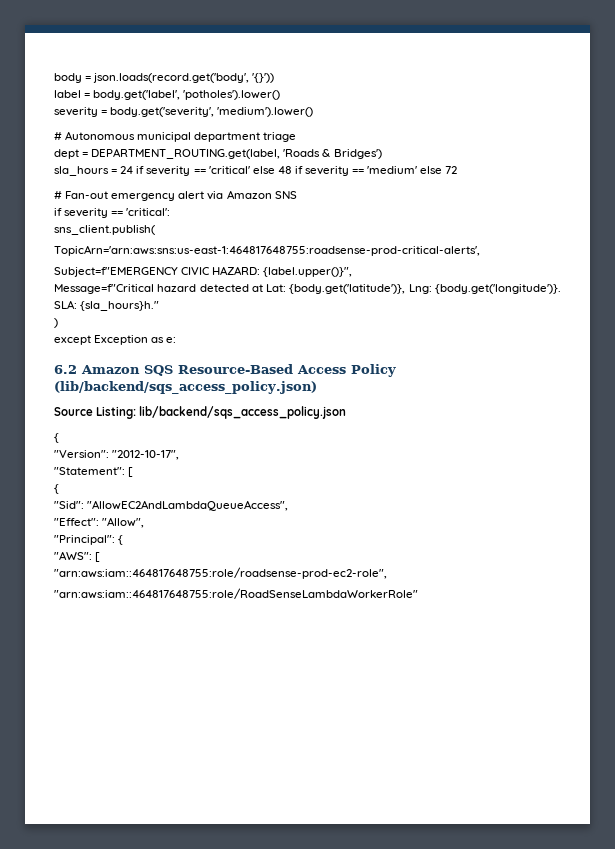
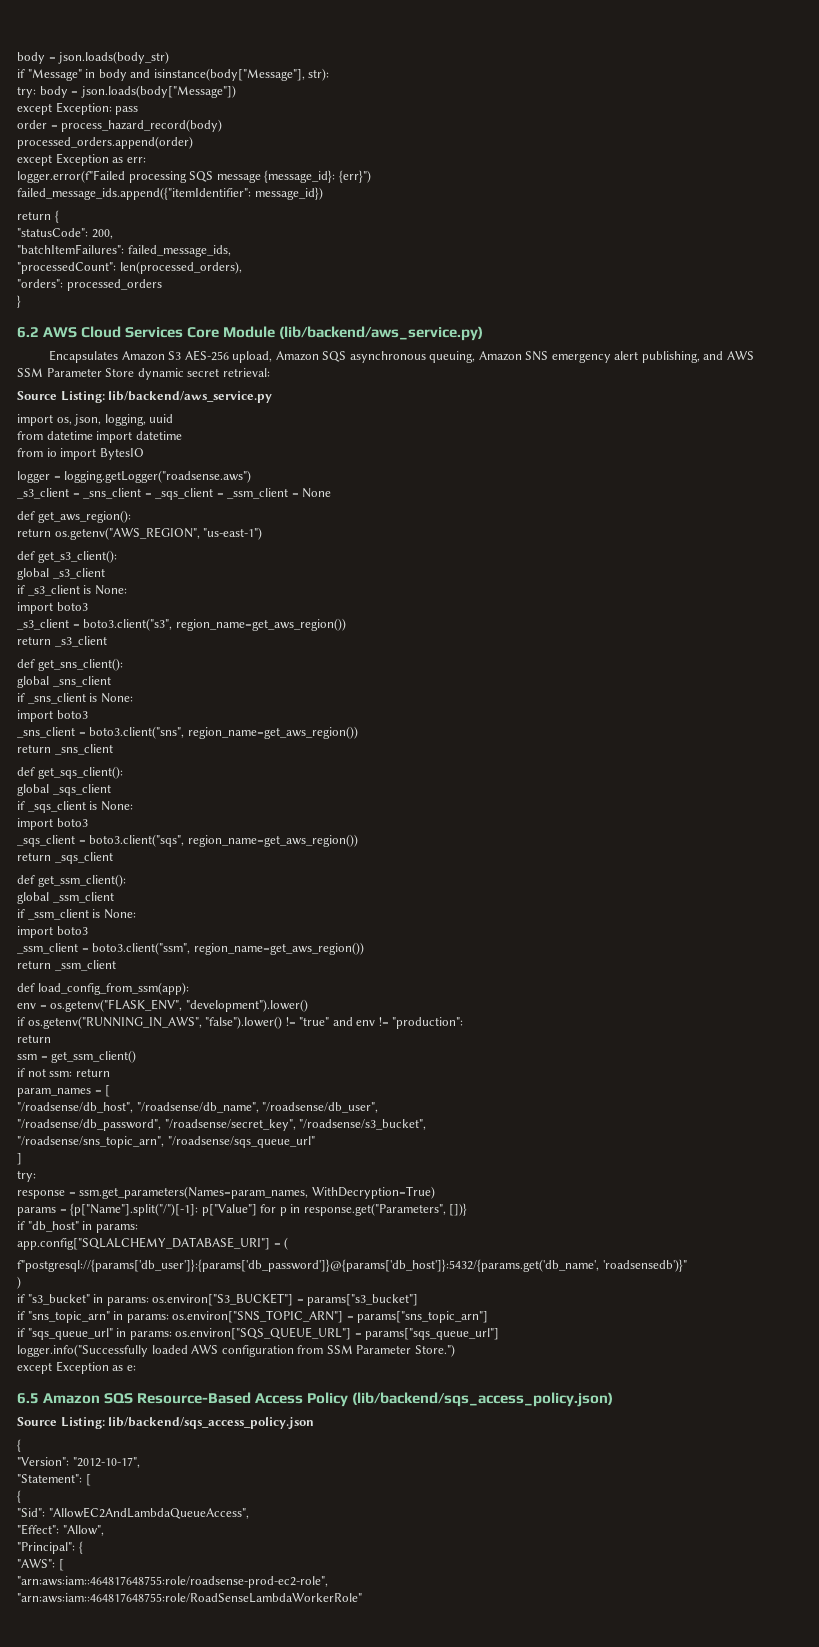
- body = json.loads(record.get('body', '{}'))
- label = body.get('label', 'potholes').lower()
- severity = body.get('severity', 'medium').lower()
- # Autonomous municipal department triage
- dept = DEPARTMENT_ROUTING.get(label, 'Roads & Bridges')
- sla_hours = 24 if severity == 'critical' else 48 if severity == 'medium' else 72
- # Fan-out emergency alert via Amazon SNS
- if severity == 'critical':
- sns_client.publish(
- TopicArn='arn:aws:sns:us-east-1:464817648755:roadsense-prod-critical-alerts',
- Subject=f"EMERGENCY CIVIC HAZARD: {label.upper()}",
- Message=f"Critical hazard detected at Lat: {body.get('latitude')}, Lng: {body.get('longitude')}. SLA: {sla_hours}h."
+ body = json.loads(body_str)
+ if "Message" in body and isinstance(body["Message"], str):
+ try: body = json.loads(body["Message"])
+ except Exception: pass
+ order = process_hazard_record(body)
+ processed_orders.append(order)
+ except Exception as err:
+ logger.error(f"Failed processing SQS message {message_id}: {err}")
+ failed_message_ids.append({"itemIdentifier": message_id})
+ return {
+ "statusCode": 200,
+ "batchItemFailures": failed_message_ids,
+ "processedCount": len(processed_orders),
+ "orders": processed_orders
+ }
+ 6.2 AWS Cloud Services Core Module (lib/backend/aws_service.py)
+ Encapsulates Amazon S3 AES-256 upload, Amazon SQS asynchronous queuing, Amazon SNS emergency alert publishing, and AWS SSM Parameter Store dynamic secret retrieval:
+ Source Listing: lib/backend/aws_service.py
+ import os, json, logging, uuid
+ from datetime import datetime
+ from io import BytesIO
+ logger = logging.getLogger("roadsense.aws")
+ _s3_client = _sns_client = _sqs_client = _ssm_client = None
+ def get_aws_region():
+ return os.getenv("AWS_REGION", "us-east-1")
+ def get_s3_client():
+ global _s3_client
+ if _s3_client is None:
+ import boto3
+ _s3_client = boto3.client("s3", region_name=get_aws_region())
+ return _s3_client
+ def get_sns_client():
+ global _sns_client
+ if _sns_client is None:
+ import boto3
+ _sns_client = boto3.client("sns", region_name=get_aws_region())
+ return _sns_client
+ def get_sqs_client():
+ global _sqs_client
+ if _sqs_client is None:
+ import boto3
+ _sqs_client = boto3.client("sqs", region_name=get_aws_region())
+ return _sqs_client
+ def get_ssm_client():
+ global _ssm_client
+ if _ssm_client is None:
+ import boto3
+ _ssm_client = boto3.client("ssm", region_name=get_aws_region())
+ return _ssm_client
+ def load_config_from_ssm(app):
+ env = os.getenv("FLASK_ENV", "development").lower()
+ if os.getenv("RUNNING_IN_AWS", "false").lower() != "true" and env != "production":
+ return
+ ssm = get_ssm_client()
+ if not ssm: return
+ param_names = [
+ "/roadsense/db_host", "/roadsense/db_name", "/roadsense/db_user",
+ "/roadsense/db_password", "/roadsense/secret_key", "/roadsense/s3_bucket",
+ "/roadsense/sns_topic_arn", "/roadsense/sqs_queue_url"
+ ]
+ try:
+ response = ssm.get_parameters(Names=param_names, WithDecryption=True)
+ params = {p["Name"].split("/")[-1]: p["Value"] for p in response.get("Parameters", [])}
+ if "db_host" in params:
+ app.config["SQLALCHEMY_DATABASE_URI"] = (
+ f"postgresql://{params['db_user']}:{params['db_password']}@{params['db_host']}:5432/{params.get('db_name', 'roadsensedb')}"
  )
+ if "s3_bucket" in params: os.environ["S3_BUCKET"] = params["s3_bucket"]
+ if "sns_topic_arn" in params: os.environ["SNS_TOPIC_ARN"] = params["sns_topic_arn"]
+ if "sqs_queue_url" in params: os.environ["SQS_QUEUE_URL"] = params["sqs_queue_url"]
+ logger.info("Successfully loaded AWS configuration from SSM Parameter Store.")
- 6.2 Amazon SQS Resource-Based Access Policy (lib/backend/sqs_access_policy.json)
+ 6.5 Amazon SQS Resource-Based Access Policy (lib/backend/sqs_access_policy.json)

